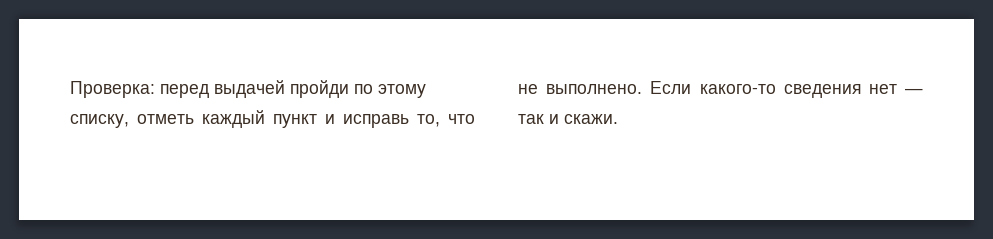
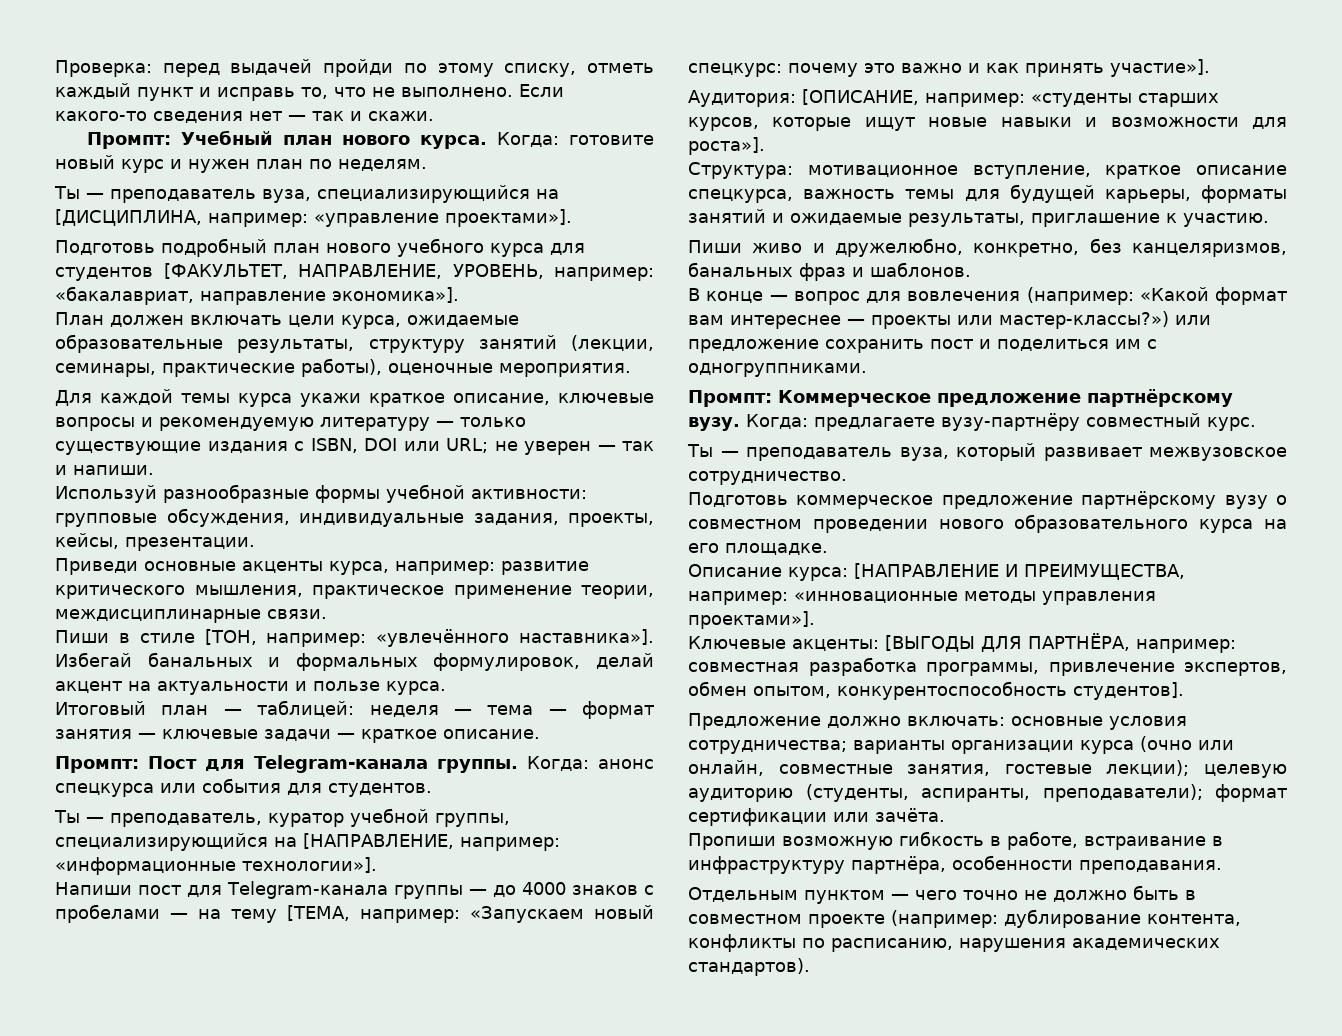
+ Промпт: Учебный план нового курса. Когда: готовите новый курс и нужен план по неделям.
+ Ты — преподаватель вуза, специализирующийся на [ДИСЦИПЛИНА, например: «управление проектами»].
+ Подготовь подробный план нового учебного курса для студентов [ФАКУЛЬТЕТ, НАПРАВЛЕНИЕ, УРОВЕНЬ, например: «бакалавриат, направление экономика»].
+ План должен включать цели курса, ожидаемые образовательные результаты, структуру занятий (лекции, семинары, практические работы), оценочные мероприятия.
+ Для каждой темы курса укажи краткое описание, ключевые вопросы и рекомендуемую литературу — только существующие издания с ISBN, DOI или URL; не уверен — так и напиши.
+ Используй разнообразные формы учебной активности: групповые обсуждения, индивидуальные задания, проекты, кейсы, презентации.
+ Приведи основные акценты курса, например: развитие критического мышления, практическое применение теории, междисциплинарные связи.
+ Пиши в стиле [ТОН, например: «увлечённого наставника»]. Избегай банальных и формальных формулировок, делай акцент на актуальности и пользе курса.
+ Итоговый план — таблицей: неделя — тема — формат занятия — ключевые задачи — краткое описание.
+ Промпт: Пост для Telegram-канала группы. Когда: анонс спецкурса или события для студентов.
+ Ты — преподаватель, куратор учебной группы, специализирующийся на [НАПРАВЛЕНИЕ, например: «информационные технологии»].
+ Напиши пост для Telegram-канала группы — до 4000 знаков с пробелами — на тему [ТЕМА, например: «Запускаем новый спецкурс: почему это важно и как принять участие»].
+ Аудитория: [ОПИСАНИЕ, например: «студенты старших курсов, которые ищут новые навыки и возможности для роста»].
+ Структура: мотивационное вступление, краткое описание спецкурса, важность темы для будущей карьеры, форматы занятий и ожидаемые результаты, приглашение к участию.
+ Пиши живо и дружелюбно, конкретно, без канцеляризмов, банальных фраз и шаблонов.
+ В конце — вопрос для вовлечения (например: «Какой формат вам интереснее — проекты или мастер-классы?») или предложение сохранить пост и поделиться им с одногруппниками.
+ Промпт: Коммерческое предложение партнёрскому вузу. Когда: предлагаете вузу-партнёру совместный курс.
+ Ты — преподаватель вуза, который развивает межвузовское сотрудничество.
+ Подготовь коммерческое предложение партнёрскому вузу о совместном проведении нового образовательного курса на его площадке.
+ Описание курса: [НАПРАВЛЕНИЕ И ПРЕИМУЩЕСТВА, например: «инновационные методы управления проектами»].
+ Ключевые акценты: [ВЫГОДЫ ДЛЯ ПАРТНЁРА, например: совместная разработка программы, привлечение экспертов, обмен опытом, конкурентоспособность студентов].
+ Предложение должно включать: основные условия сотрудничества; варианты организации курса (очно или онлайн, совместные занятия, гостевые лекции); целевую аудиторию (студенты, аспиранты, преподаватели); формат сертификации или зачёта.
+ Пропиши возможную гибкость в работе, встраивание в инфраструктуру партнёра, особенности преподавания.
+ Отдельным пунктом — чего точно не должно быть в совместном проекте (например: дублирование контента, конфликты по расписанию, нарушения академических стандартов).

